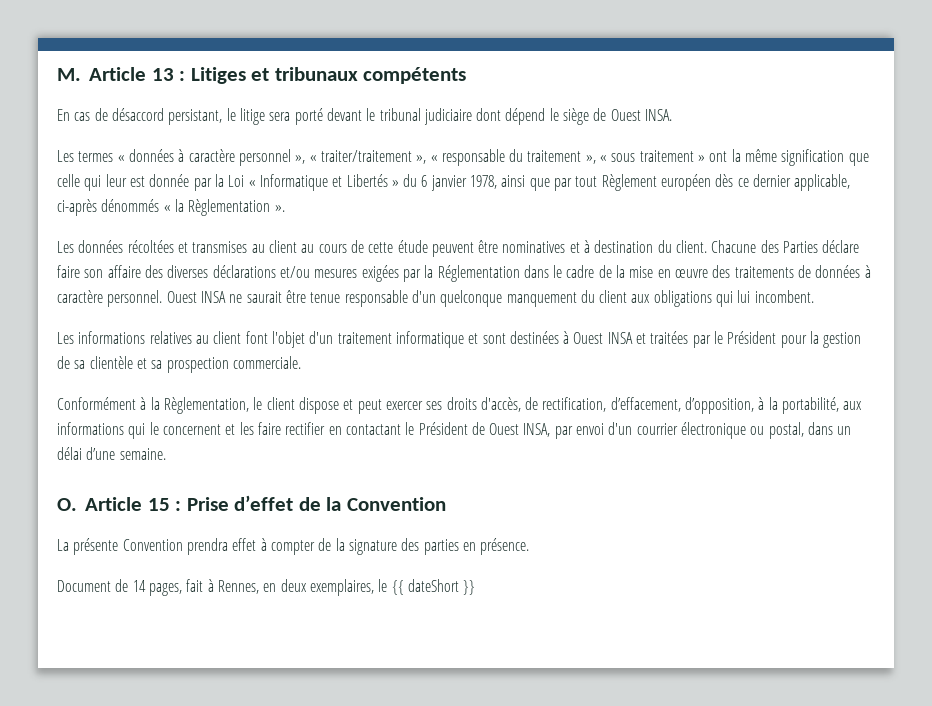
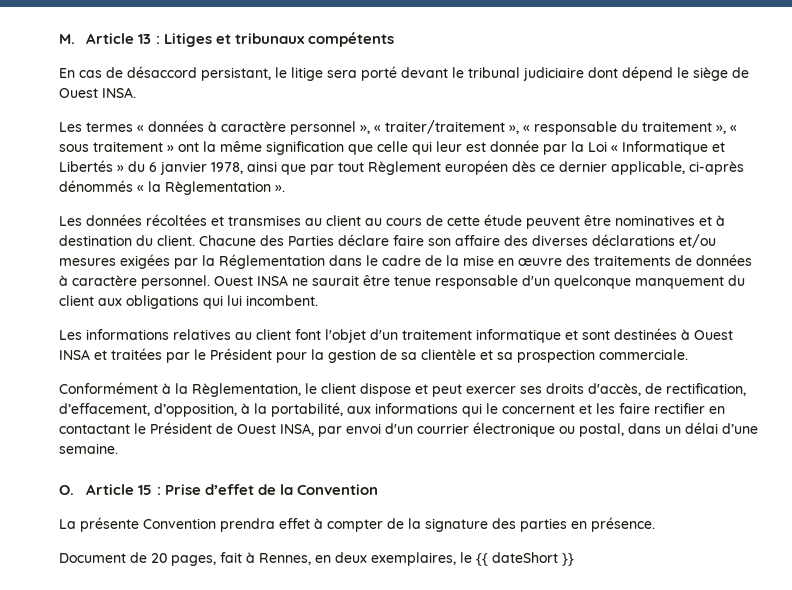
- Document de 14 pages, fait à Rennes, en deux exemplaires, le {{ dateShort }}
+ Document de 20 pages, fait à Rennes, en deux exemplaires, le {{ dateShort }}

